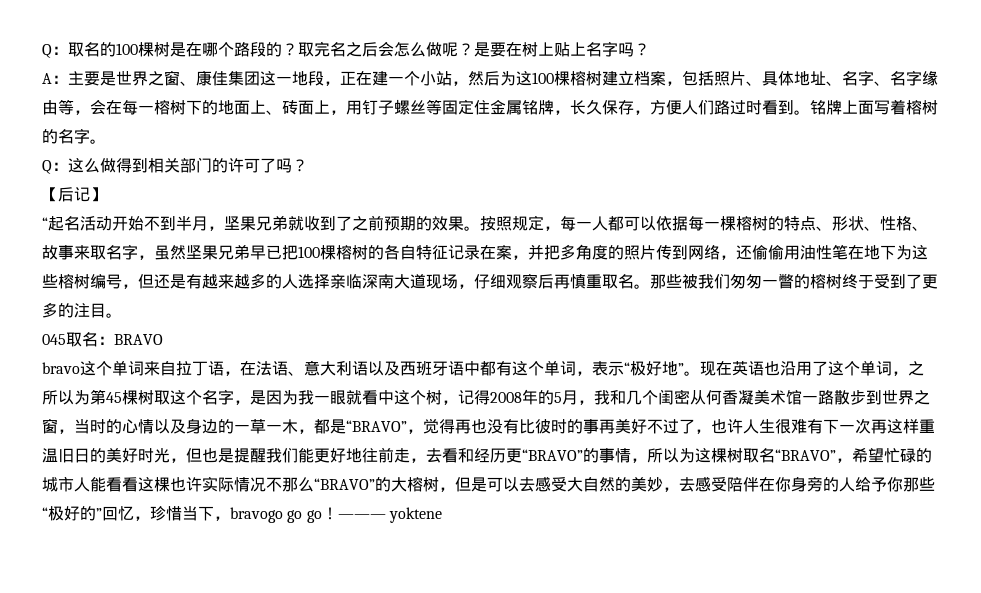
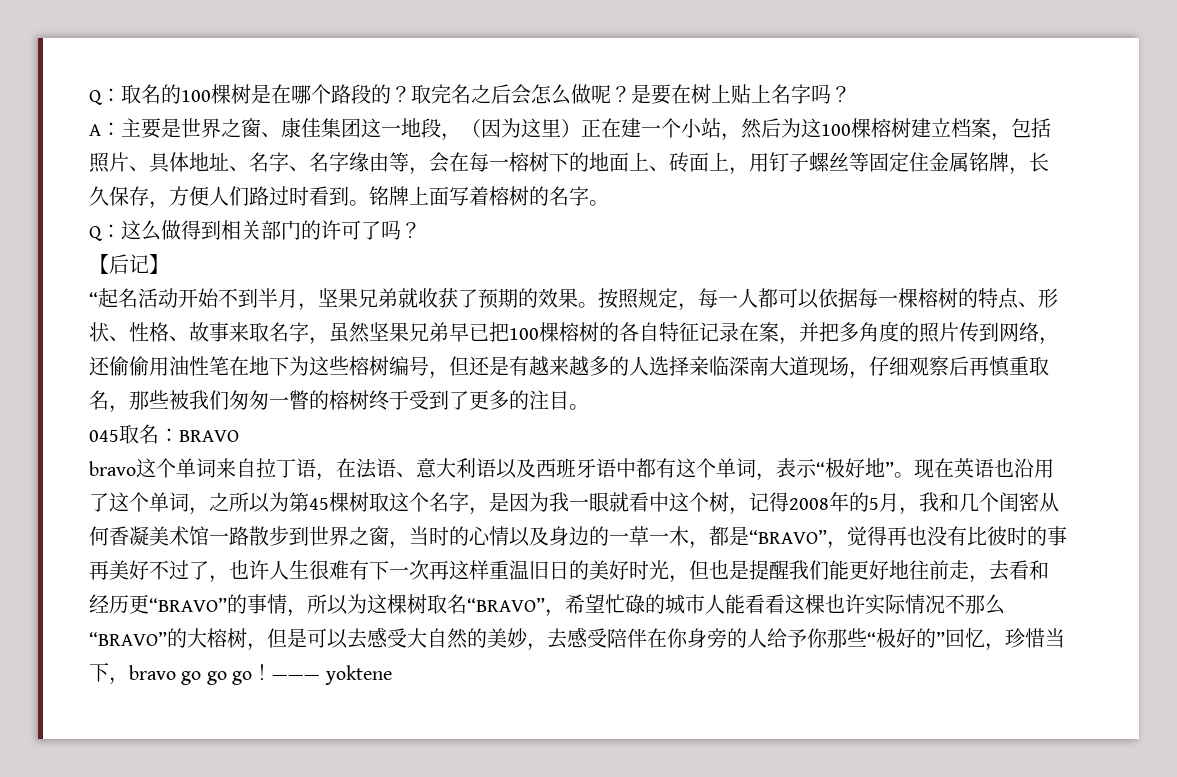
- A：主要是世界之窗、康佳集团这一地段，正在建一个小站，然后为这100棵榕树建立档案，包括照片、具体地址、名字、名字缘由等，会在每一榕树下的地面上、砖面上，用钉子螺丝等固定住金属铭牌，长久保存，方便人们路过时看到。
+ A：主要是世界之窗、康佳集团这一地段，（因为这里）正在建一个小站，然后为这100棵榕树建立档案，包括照片、具体地址、名字、名字缘由等，会在每一榕树下的地面上、砖面上，用钉子螺丝等固定住金属铭牌，长久保存，方便人们路过时看到。
- “起名活动开始不到半月，坚果兄弟就收到了之前预期的效果。
+ “起名活动开始不到半月，坚果兄弟就收获了预期的效果。
- 按照规定，每一人都可以依据每一棵榕树的特点、形状、性格、故事来取名字，虽然坚果兄弟早已把100棵榕树的各自特征记录在案，并把多角度的照片传到网络，还偷偷用油性笔在地下为这些榕树编号，但还是有越来越多的人选择亲临深南大道现场，仔细观察后再慎重取名。那些被我们匆匆一瞥的榕树终于受到了更多的注目。
+ 按照规定，每一人都可以依据每一棵榕树的特点、形状、性格、故事来取名字，虽然坚果兄弟早已把100棵榕树的各自特征记录在案，并把多角度的照片传到网络，还偷偷用油性笔在地下为这些榕树编号，但还是有越来越多的人选择亲临深南大道现场，仔细观察后再慎重取名，那些被我们匆匆一瞥的榕树终于受到了更多的注目。
- 现在英语也沿用了这个单词，之所以为第45棵树取这个名字，是因为我一眼就看中这个树，记得2008年的5月，我和几个闺密从何香凝美术馆一路散步到世界之窗，当时的心情以及身边的一草一木，都是“BRAVO”，觉得再也没有比彼时的事再美好不过了，也许人生很难有下一次再这样重温旧日的美好时光，但也是提醒我们能更好地往前走，去看和经历更“BRAVO”的事情，所以为这棵树取名“BRAVO”，希望忙碌的城市人能看看这棵也许实际情况不那么“BRAVO”的大榕树，但是可以去感受大自然的美妙，去感受陪伴在你身旁的人给予你那些“极好的”回忆，珍惜当下，bravogo go go！
+ 现在英语也沿用了这个单词，之所以为第45棵树取这个名字，是因为我一眼就看中这个树，记得2008年的5月，我和几个闺密从何香凝美术馆一路散步到世界之窗，当时的心情以及身边的一草一木，都是“BRAVO”，觉得再也没有比彼时的事再美好不过了，也许人生很难有下一次再这样重温旧日的美好时光，但也是提醒我们能更好地往前走，去看和经历更“BRAVO”的事情，所以为这棵树取名“BRAVO”，希望忙碌的城市人能看看这棵也许实际情况不那么“BRAVO”的大榕树，但是可以去感受大自然的美妙，去感受陪伴在你身旁的人给予你那些“极好的”回忆，珍惜当下，bravo go go go！

